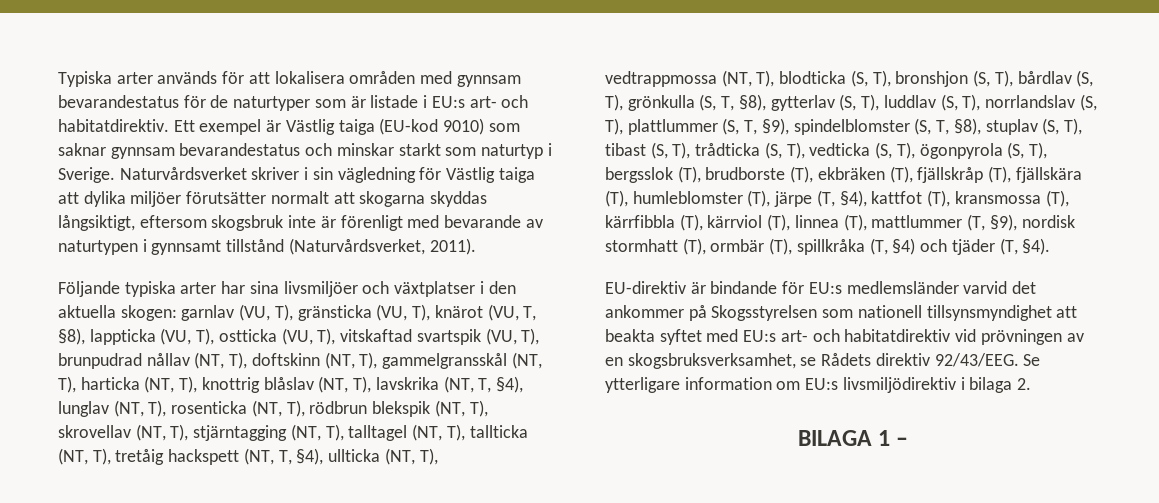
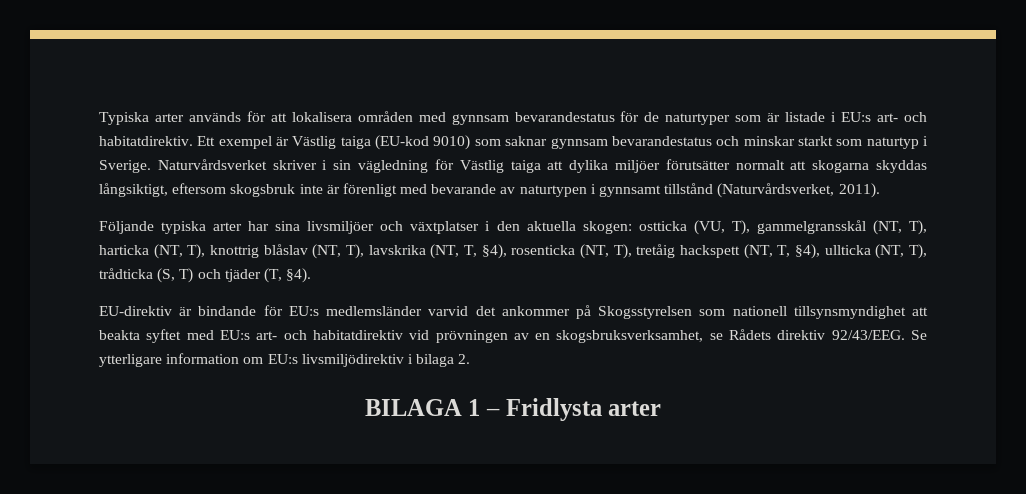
- Följande typiska arter har sina livsmiljöer och växtplatser i den aktuella skogen: garnlav (VU, T), gränsticka (VU, T), knärot (VU, T, §8), lappticka (VU, T), ostticka (VU, T), vitskaftad svartspik (VU, T), brunpudrad nållav (NT, T), doftskinn (NT, T), gammelgransskål (NT, T), harticka (NT, T), knottrig blåslav (NT, T), lavskrika (NT, T, §4), lunglav (NT, T), rosenticka (NT, T), rödbrun blekspik (NT, T), skrovellav (NT, T), stjärntagging (NT, T), talltagel (NT, T), tallticka (NT, T), tretåig hackspett (NT, T, §4), ullticka (NT, T), vedtrappmossa (NT, T), blodticka (S, T), bronshjon (S, T), bårdlav (S, T), grönkulla (S, T, §8), gytterlav (S, T), luddlav (S, T), norrlandslav (S, T), plattlummer (S, T, §9), spindelblomster (S, T, §8), stuplav (S, T), tibast (S, T), trådticka (S, T), vedticka (S, T), ögonpyrola (S, T), bergsslok (T), brudborste (T), ekbräken (T), fjällskråp (T), fjällskära (T), humleblomster (T), järpe (T, §4), kattfot (T), kransmossa (T), kärrfibbla (T), kärrviol (T), linnea (T), mattlummer (T, §9), nordisk stormhatt (T), ormbär (T), spillkråka (T, §4) och tjäder (T, §4).
+ Följande typiska arter har sina livsmiljöer och växtplatser i den aktuella skogen: ostticka (VU, T), gammelgransskål (NT, T), harticka (NT, T), knottrig blåslav (NT, T), lavskrika (NT, T, §4), rosenticka (NT, T), tretåig hackspett (NT, T, §4), ullticka (NT, T), trådticka (S, T) och tjäder (T, §4).
- BILAGA 1 –
+ BILAGA 1 – Fridlysta arter

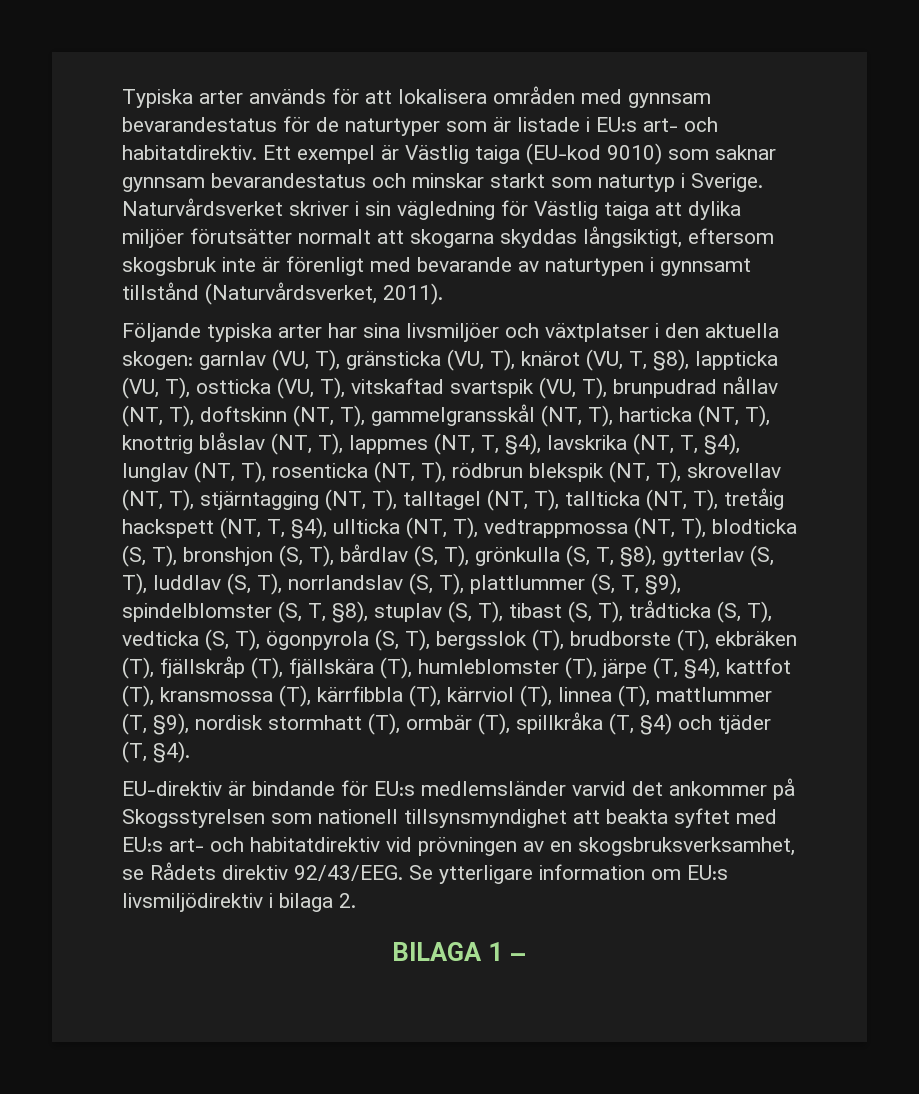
- Följande typiska arter har sina livsmiljöer och växtplatser i den aktuella skogen: ostticka (VU, T), gammelgransskål (NT, T), harticka (NT, T), knottrig blåslav (NT, T), lavskrika (NT, T, §4), rosenticka (NT, T), tretåig hackspett (NT, T, §4), ullticka (NT, T), trådticka (S, T) och tjäder (T, §4).
+ Följande typiska arter har sina livsmiljöer och växtplatser i den aktuella skogen: garnlav (VU, T), gränsticka (VU, T), knärot (VU, T, §8), lappticka (VU, T), ostticka (VU, T), vitskaftad svartspik (VU, T), brunpudrad nållav (NT, T), doftskinn (NT, T), gammelgransskål (NT, T), harticka (NT, T), knottrig blåslav (NT, T), lappmes (NT, T, §4), lavskrika (NT, T, §4), lunglav (NT, T), rosenticka (NT, T), rödbrun blekspik (NT, T), skrovellav (NT, T), stjärntagging (NT, T), talltagel (NT, T), tallticka (NT, T), tretåig hackspett (NT, T, §4), ullticka (NT, T), vedtrappmossa (NT, T), blodticka (S, T), bronshjon (S, T), bårdlav (S, T), grönkulla (S, T, §8), gytterlav (S, T), luddlav (S, T), norrlandslav (S, T), plattlummer (S, T, §9), spindelblomster (S, T, §8), stuplav (S, T), tibast (S, T), trådticka (S, T), vedticka (S, T), ögonpyrola (S, T), bergsslok (T), brudborste (T), ekbräken (T), fjällskråp (T), fjällskära (T), humleblomster (T), järpe (T, §4), kattfot (T), kransmossa (T), kärrfibbla (T), kärrviol (T), linnea (T), mattlummer (T, §9), nordisk stormhatt (T), ormbär (T), spillkråka (T, §4) och tjäder (T, §4).
- BILAGA 1 – Fridlysta arter
+ BILAGA 1 –

